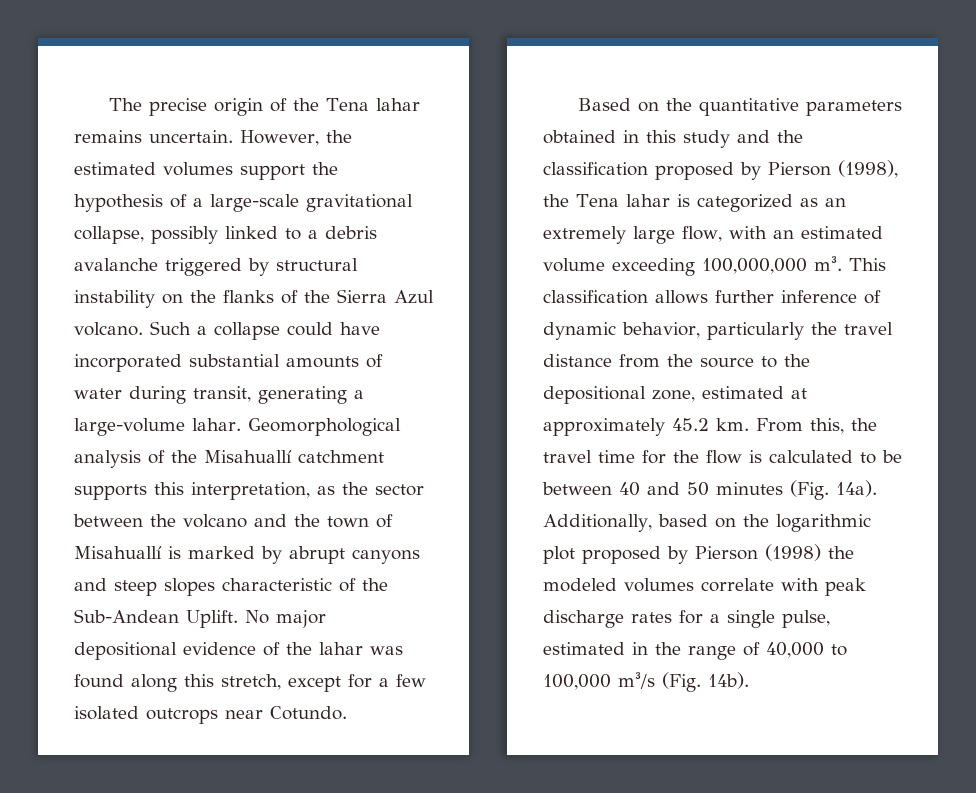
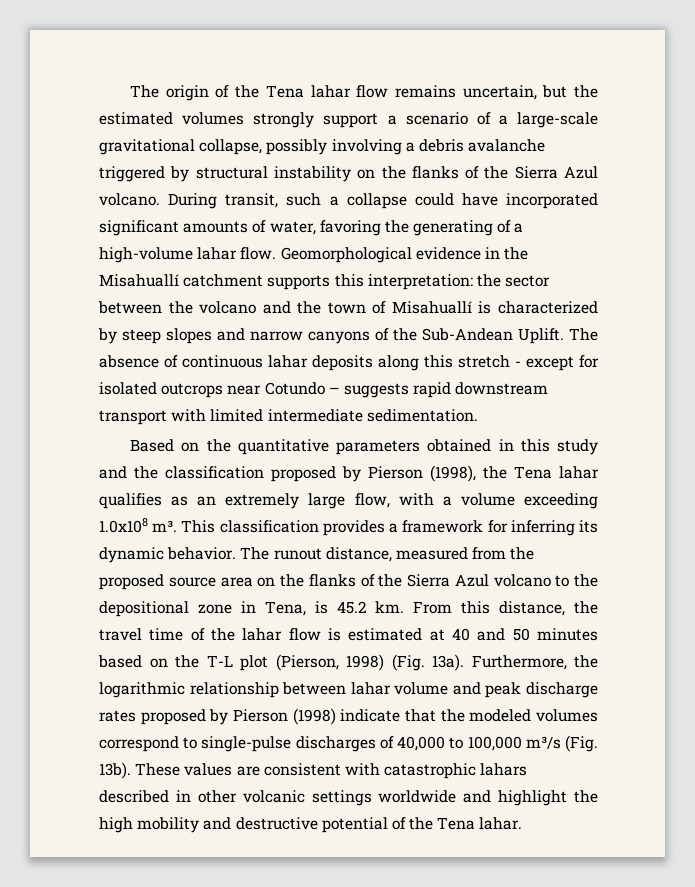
- The precise origin of the Tena lahar remains uncertain. However, the estimated volumes support the hypothesis of a large-scale gravitational collapse, possibly linked to a debris avalanche triggered by structural instability on the flanks of the Sierra Azul volcano.
+ The origin of the Tena lahar flow remains uncertain, but the estimated volumes strongly support a scenario of a large-scale gravitational collapse, possibly involving a debris avalanche triggered by structural instability on the flanks of the Sierra Azul volcano.
- Such a collapse could have incorporated substantial amounts of water during transit, generating a large-volume lahar. Geomorphological analysis of the Misahuallí catchment supports this interpretation, as the sector between the volcano and the town of Misahuallí is marked by abrupt canyons and steep slopes characteristic of the Sub-Andean Uplift. No major depositional evidence of the lahar was found along this stretch, except for a few isolated outcrops near Cotundo.
+ During transit, such a collapse could have incorporated significant amounts of water, favoring the generating of a high-volume lahar flow. Geomorphological evidence in the Misahuallí catchment supports this interpretation: the sector between the volcano and the town of Misahuallí is characterized by steep slopes and narrow canyons of the Sub-Andean Uplift. The absence of continuous lahar deposits along this stretch - except for isolated outcrops near Cotundo – suggests rapid downstream transport with limited intermediate sedimentation.
- Based on the quantitative parameters obtained in this study and the classification proposed by Pierson (1998), the Tena lahar is categorized as an extremely large flow, with an estimated volume exceeding 100,000,000 m³.
+ Based on the quantitative parameters obtained in this study and the classification proposed by Pierson (1998), the Tena lahar qualifies as an extremely large flow, with a volume exceeding 1.0x108 m³.
- This classification allows further inference of dynamic behavior, particularly the travel distance from the source to the depositional zone, estimated at approximately 45.2 km.
+ This classification provides a framework for inferring its dynamic behavior. The runout distance, measured from the proposed source area on the flanks of the Sierra Azul volcano to the depositional zone in Tena, is 45.2 km.
- From this, the travel time for the flow is calculated to be between 40 and 50 minutes (Fig. 14a). Additionally, based on the logarithmic plot proposed by Pierson (1998) the modeled volumes correlate with peak discharge rates for a single pulse, estimated in the range of 40,000 to 100,000 m³/s (Fig. 14b).
+ From this distance, the travel time of the lahar flow is estimated at 40 and 50 minutes based on the T-L plot (Pierson, 1998) (Fig. 13a). Furthermore, the logarithmic relationship between lahar volume and peak discharge rates proposed by Pierson (1998) indicate that the modeled volumes correspond to single-pulse discharges of 40,000 to 100,000 m³/s (Fig. 13b). These values are consistent with catastrophic lahars described in other volcanic settings worldwide and highlight the high mobility and destructive potential of the Tena lahar.

